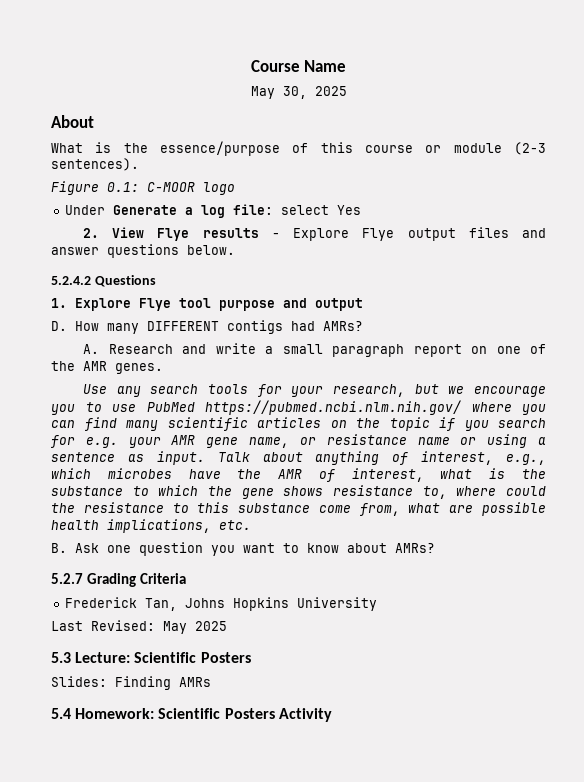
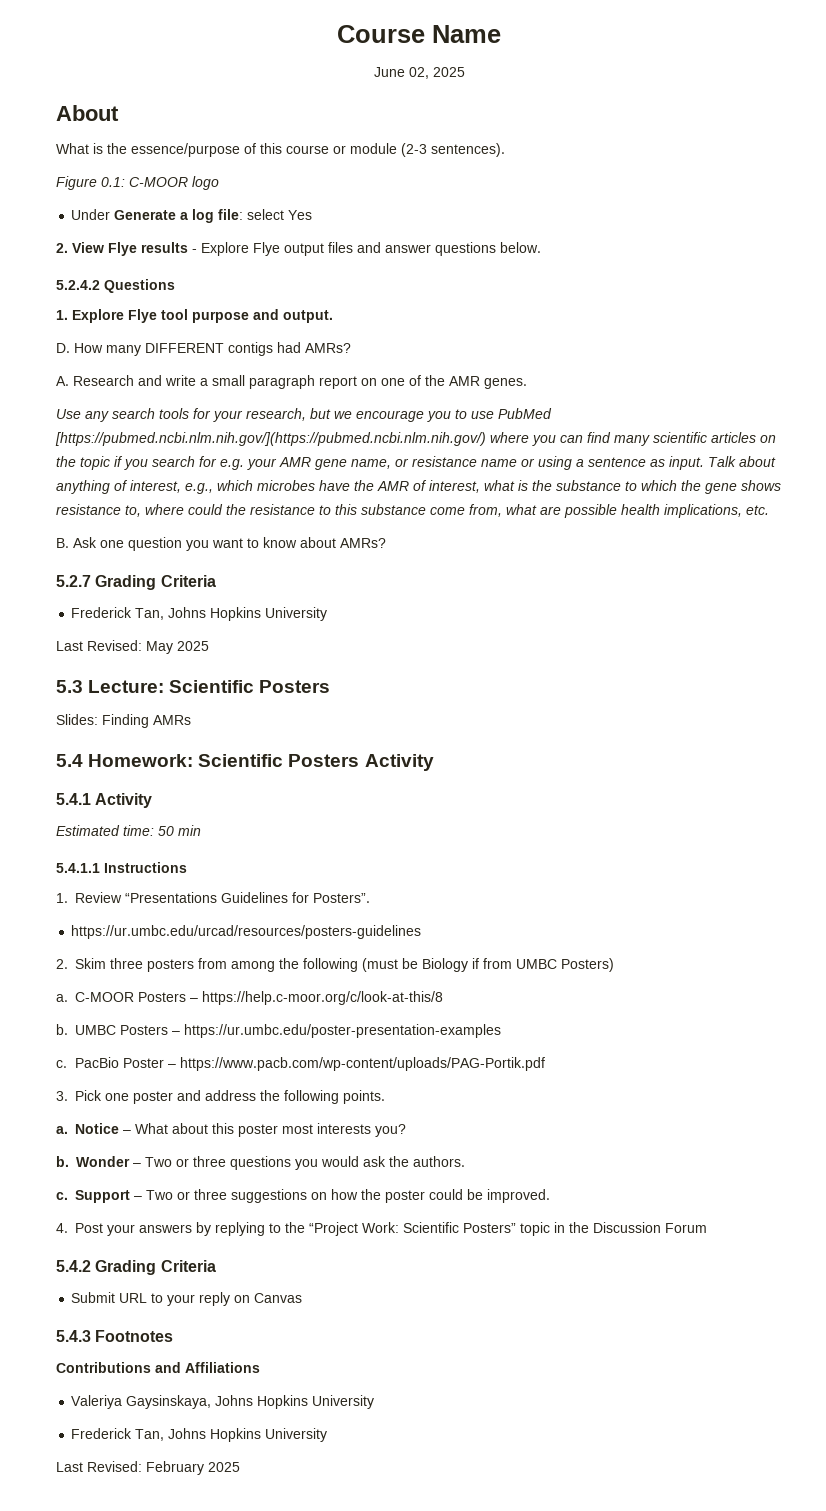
- May 30, 2025
+ June 02, 2025
- 1. Explore Flye tool purpose and output
+ 1. Explore Flye tool purpose and output.
- Use any search tools for your research, but we encourage you to use PubMed https://pubmed.ncbi.nlm.nih.gov/ where you can find many scientific articles on the topic if you search for e.g. your AMR gene name, or resistance name or using a sentence as input.
+ Use any search tools for your research, but we encourage you to use PubMed [https://pubmed.ncbi.nlm.nih.gov/](https://pubmed.ncbi.nlm.nih.gov/) where you can find many scientific articles on the topic if you search for e.g. your AMR gene name, or resistance name or using a sentence as input.
+ 5.4.1 Activity
+ Estimated time: 50 min
+ 5.4.1.1 Instructions
+ 1. Review “Presentations Guidelines for Posters”.
+ https://ur.umbc.edu/urcad/resources/posters-guidelines
+ 2. Skim three posters from among the following (must be Biology if from UMBC Posters)
+ a. C-MOOR Posters – https://help.c-moor.org/c/look-at-this/8
+ b. UMBC Posters – https://ur.umbc.edu/poster-presentation-examples
+ c. PacBio Poster – https://www.pacb.com/wp-content/uploads/PAG-Portik.pdf
+ 3. Pick one poster and address the following points.
+ a. Notice – What about this poster most interests you?
+ b. Wonder – Two or three questions you would ask the authors.
+ c. Support – Two or three suggestions on how the poster could be improved.
+ 4. Post your answers by replying to the “Project Work: Scientific Posters” topic in the Discussion Forum
+ 5.4.2 Grading Criteria
+ Submit URL to your reply on Canvas
+ 5.4.3 Footnotes
+ Contributions and Affiliations
+ Valeriya Gaysinskaya, Johns Hopkins University
+ Frederick Tan, Johns Hopkins University
+ Last Revised: February 2025

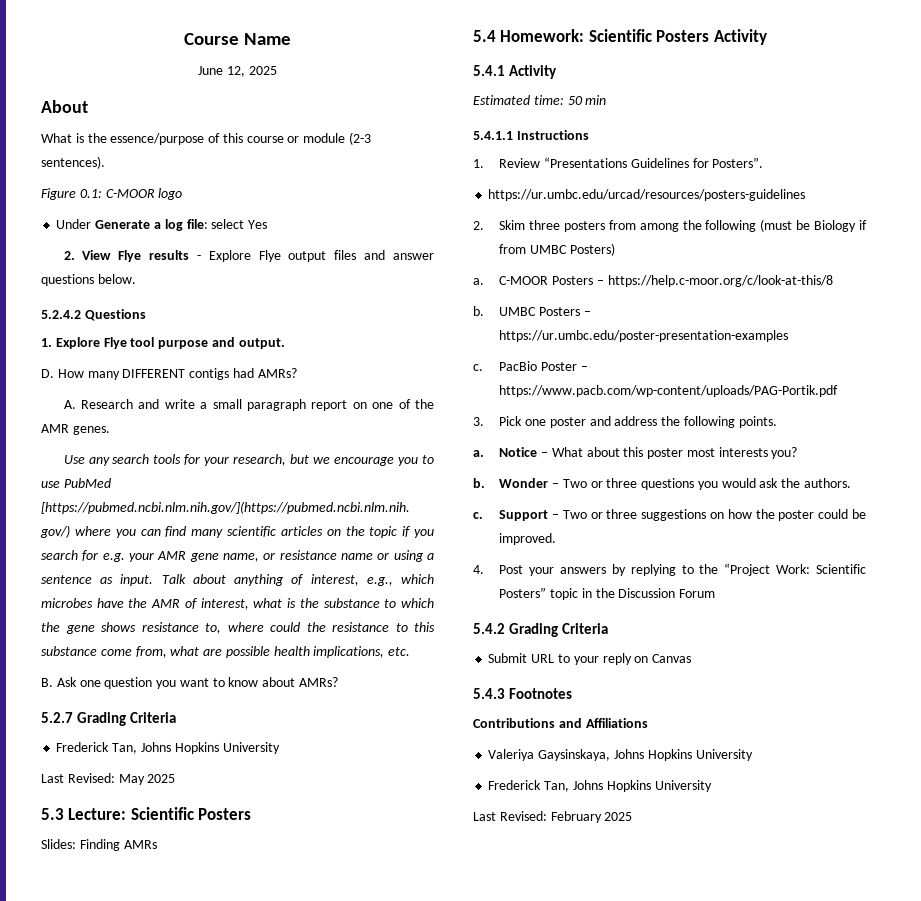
- June 02, 2025
+ June 12, 2025

